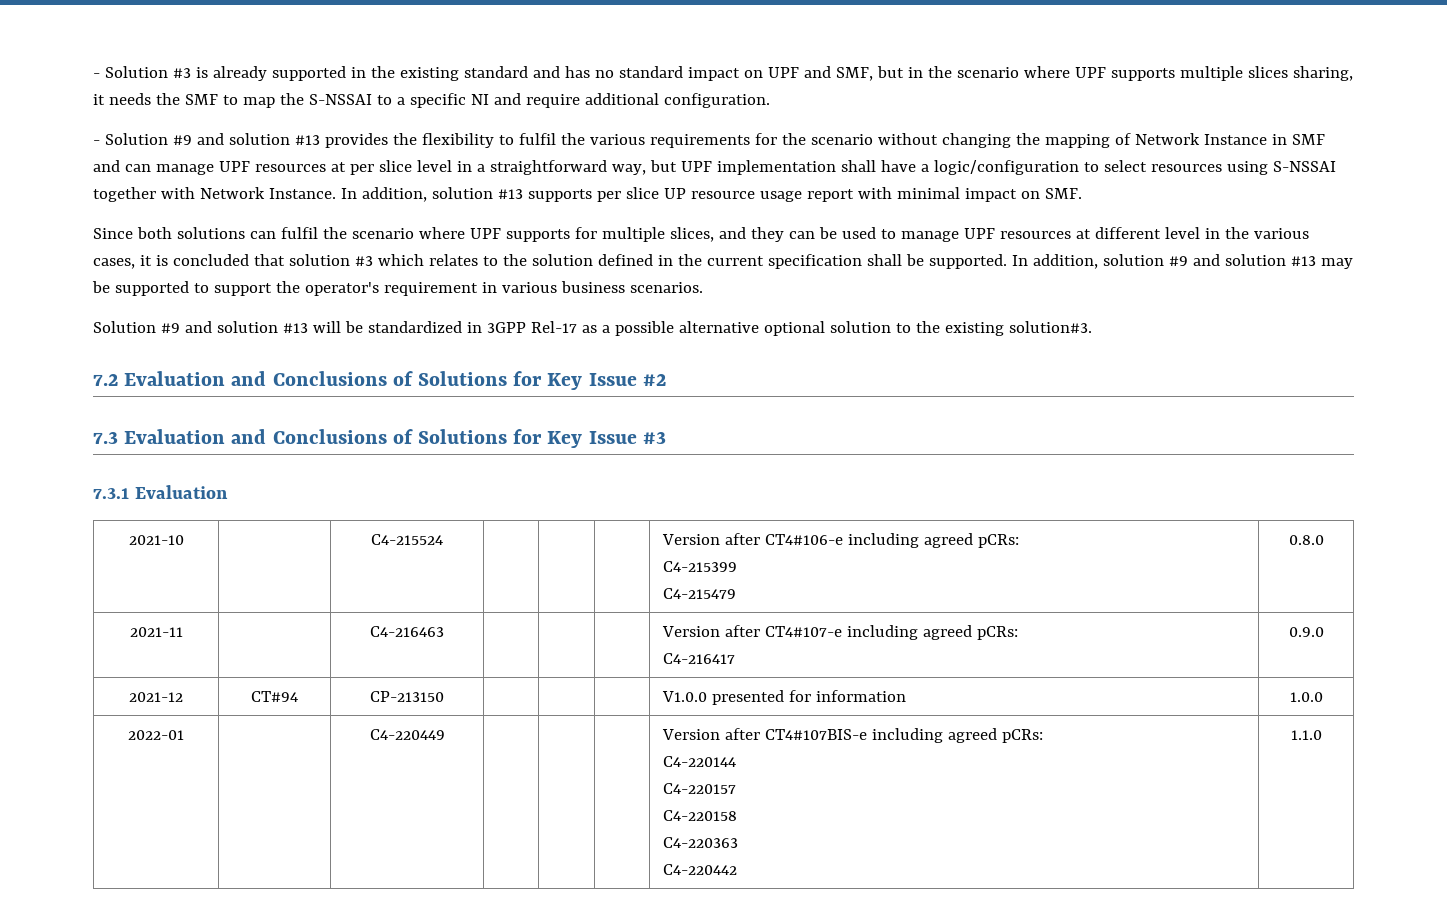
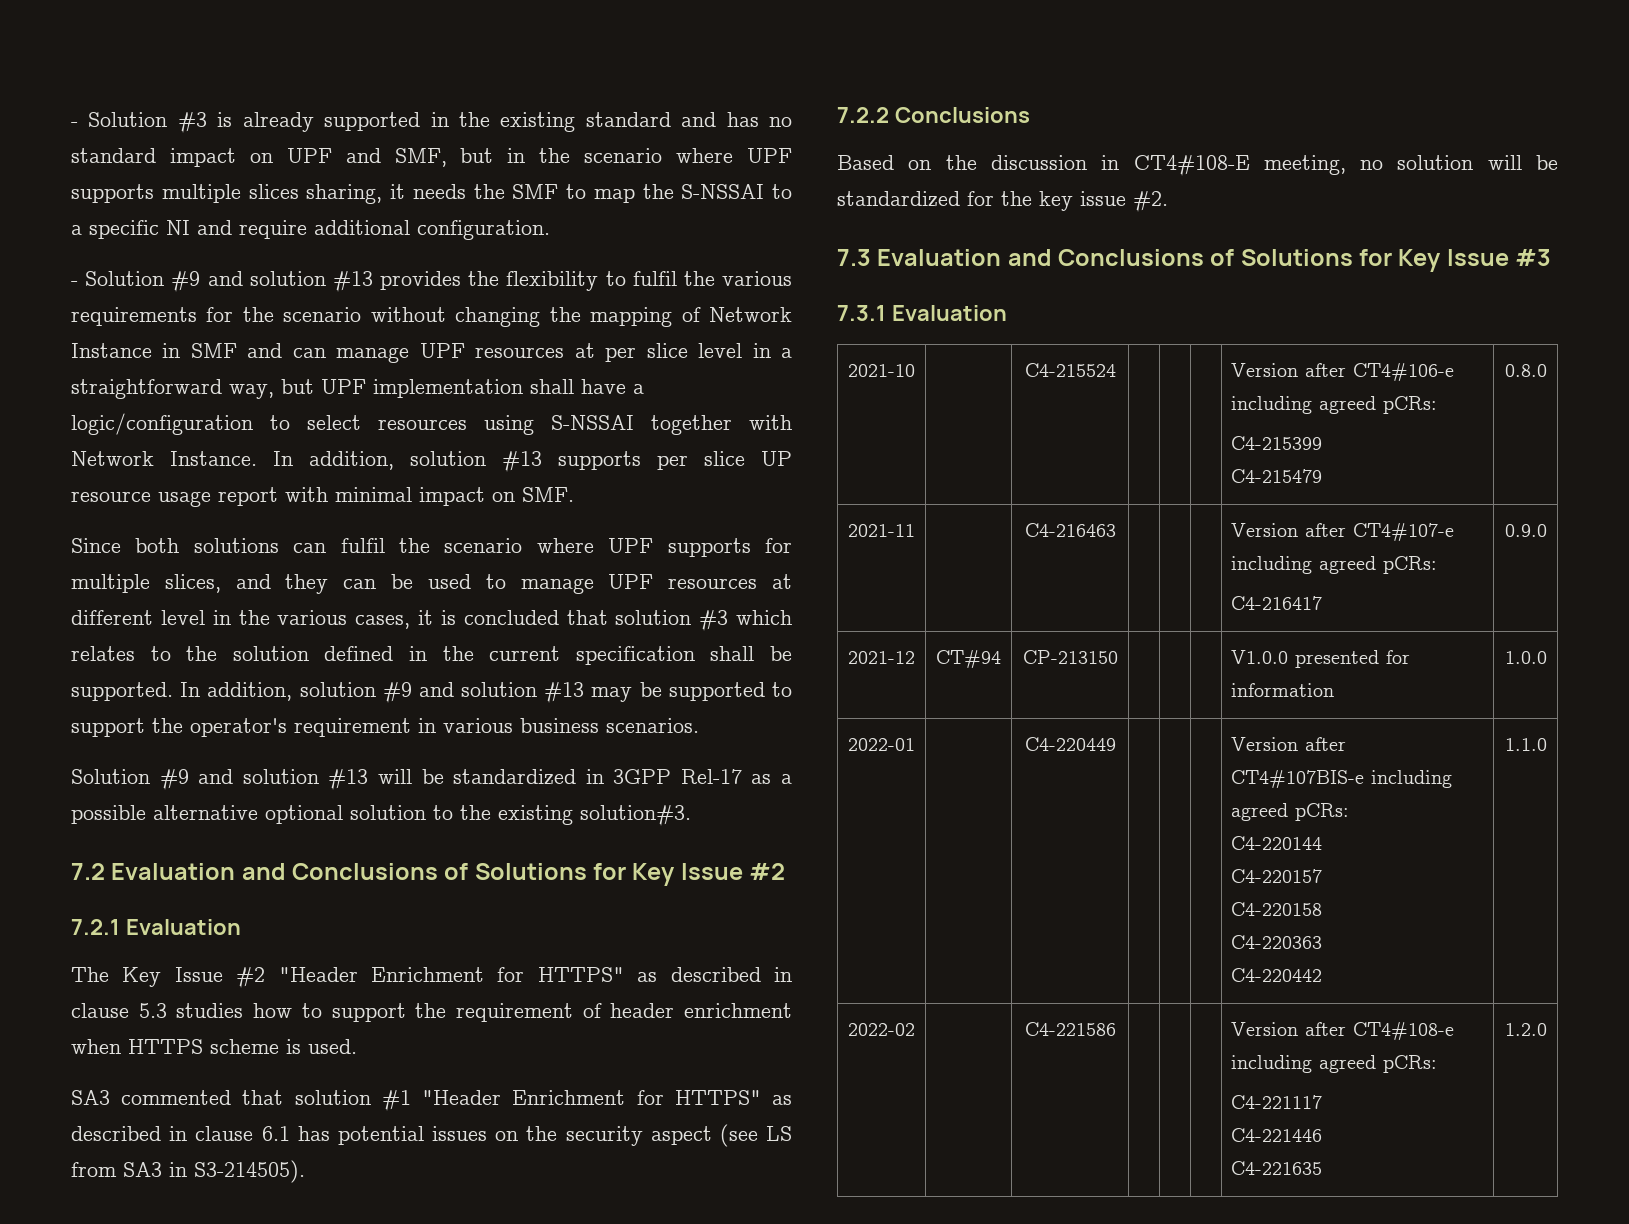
+ 7.2.1 Evaluation
+ The Key Issue #2 "Header Enrichment for HTTPS" as described in clause 5.3 studies how to support the requirement of header enrichment when HTTPS scheme is used.
+ SA3 commented that solution #1 "Header Enrichment for HTTPS" as described in clause 6.1 has potential issues on the security aspect (see LS from SA3 in S3-214505).
+ 7.2.2 Conclusions
+ Based on the discussion in CT4#108-E meeting, no solution will be standardized for the key issue #2.
+ 2022-02 | | C4-221586 | | | | Version after CT4#108-e including agreed pCRs:
+ C4-221117
+ C4-221446
+ C4-221635 | 1.2.0

